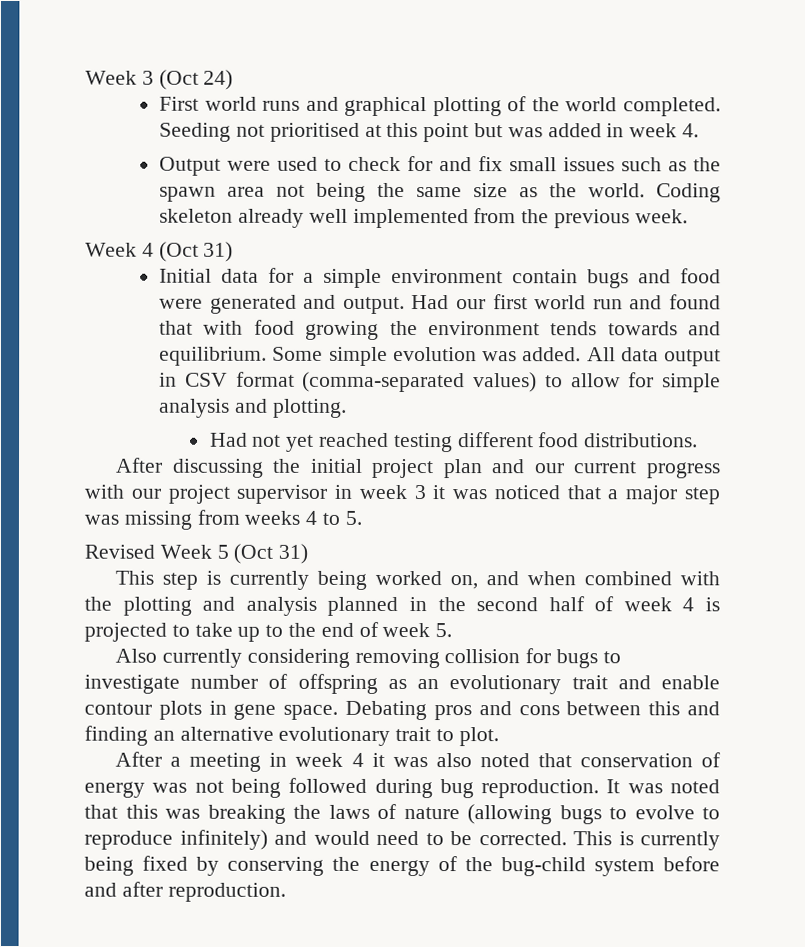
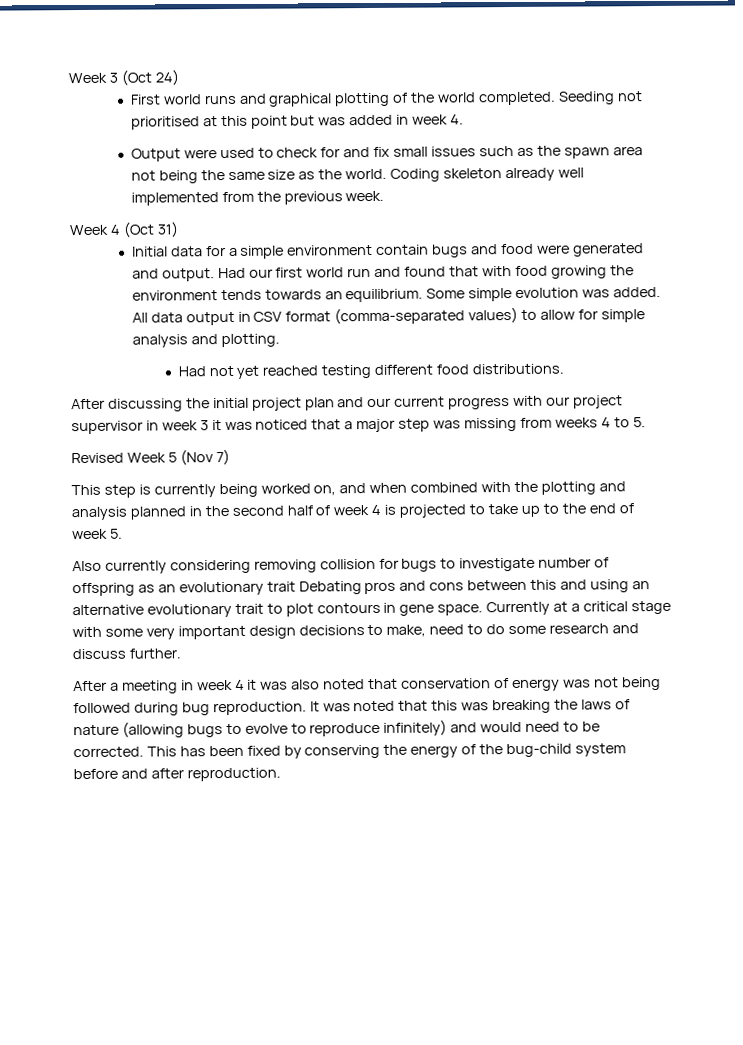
- Had our first world run and found that with food growing the environment tends towards and equilibrium.
+ Had our first world run and found that with food growing the environment tends towards an equilibrium.
- Revised Week 5 (Oct 31)
+ Revised Week 5 (Nov 7)
- Also currently considering removing collision for bugs to investigate number of offspring as an evolutionary trait and enable contour plots in gene space. Debating pros and cons between this and finding an alternative evolutionary trait to plot.
+ Also currently considering removing collision for bugs to investigate number of offspring as an evolutionary trait Debating pros and cons between this and using an alternative evolutionary trait to plot contours in gene space. Currently at a critical stage with some very important design decisions to make, need to do some research and discuss further.
- This is currently being fixed by conserving the energy of the bug-child system before and after reproduction.
+ This has been fixed by conserving the energy of the bug-child system before and after reproduction.

